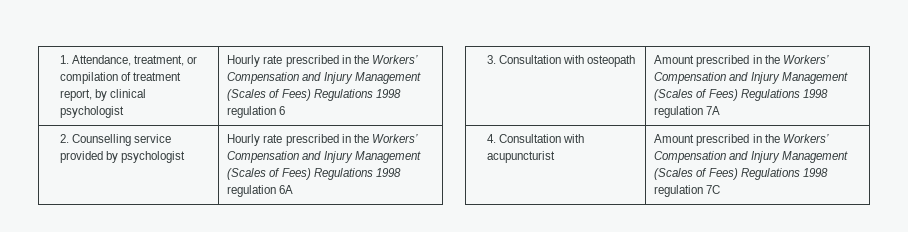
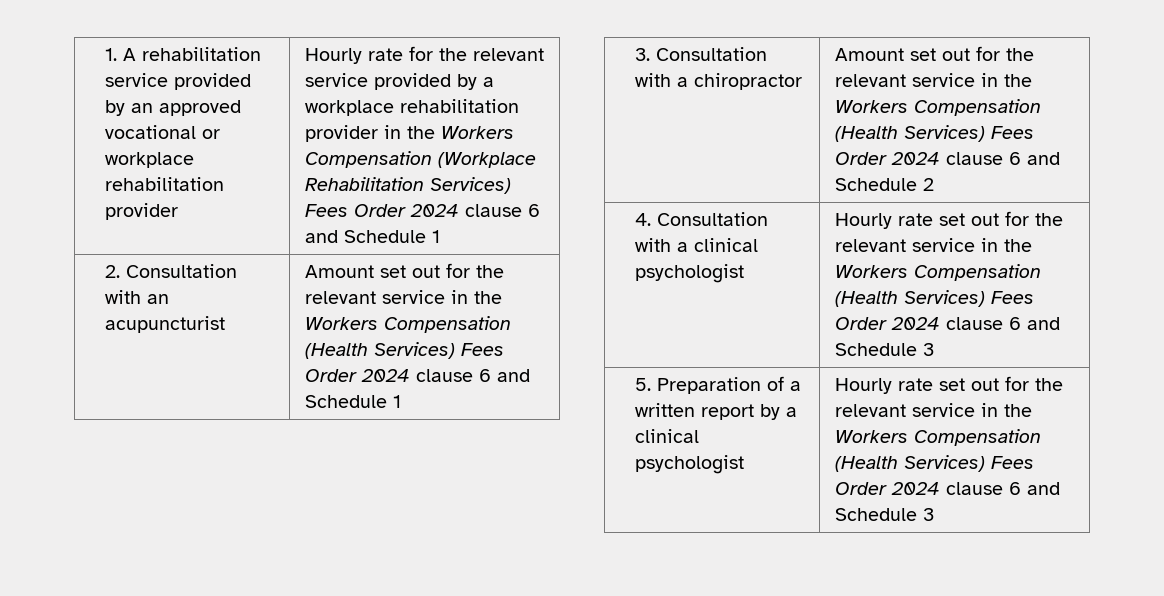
- 1. Attendance, treatment, or compilation of treatment report, by clinical psychologist | Hourly rate prescribed in the Workers’ Compensation and Injury Management (Scales of Fees) Regulations 1998 regulation 6
- 2. Counselling service provided by psychologist | Hourly rate prescribed in the Workers’ Compensation and Injury Management (Scales of Fees) Regulations 1998 regulation 6A
- 3. Consultation with osteopath | Amount prescribed in the Workers’ Compensation and Injury Management (Scales of Fees) Regulations 1998 regulation 7A
- 4. Consultation with acupuncturist | Amount prescribed in the Workers’ Compensation and Injury Management (Scales of Fees) Regulations 1998 regulation 7C
+ 1. A rehabilitation service provided by an approved vocational or workplace rehabilitation provider | Hourly rate for the relevant service provided by a workplace rehabilitation provider in the Workers Compensation (Workplace Rehabilitation Services) Fees Order 2024 clause 6 and Schedule 1
+ 2. Consultation with an acupuncturist | Amount set out for the relevant service in the Workers Compensation (Health Services) Fees Order 2024 clause 6 and Schedule 1
+ 3. Consultation with a chiropractor | Amount set out for the relevant service in the Workers Compensation (Health Services) Fees Order 2024 clause 6 and Schedule 2
+ 4. Consultation with a clinical psychologist | Hourly rate set out for the relevant service in the Workers Compensation (Health Services) Fees Order 2024 clause 6 and Schedule 3
+ 5. Preparation of a written report by a clinical psychologist | Hourly rate set out for the relevant service in the Workers Compensation (Health Services) Fees Order 2024 clause 6 and Schedule 3

